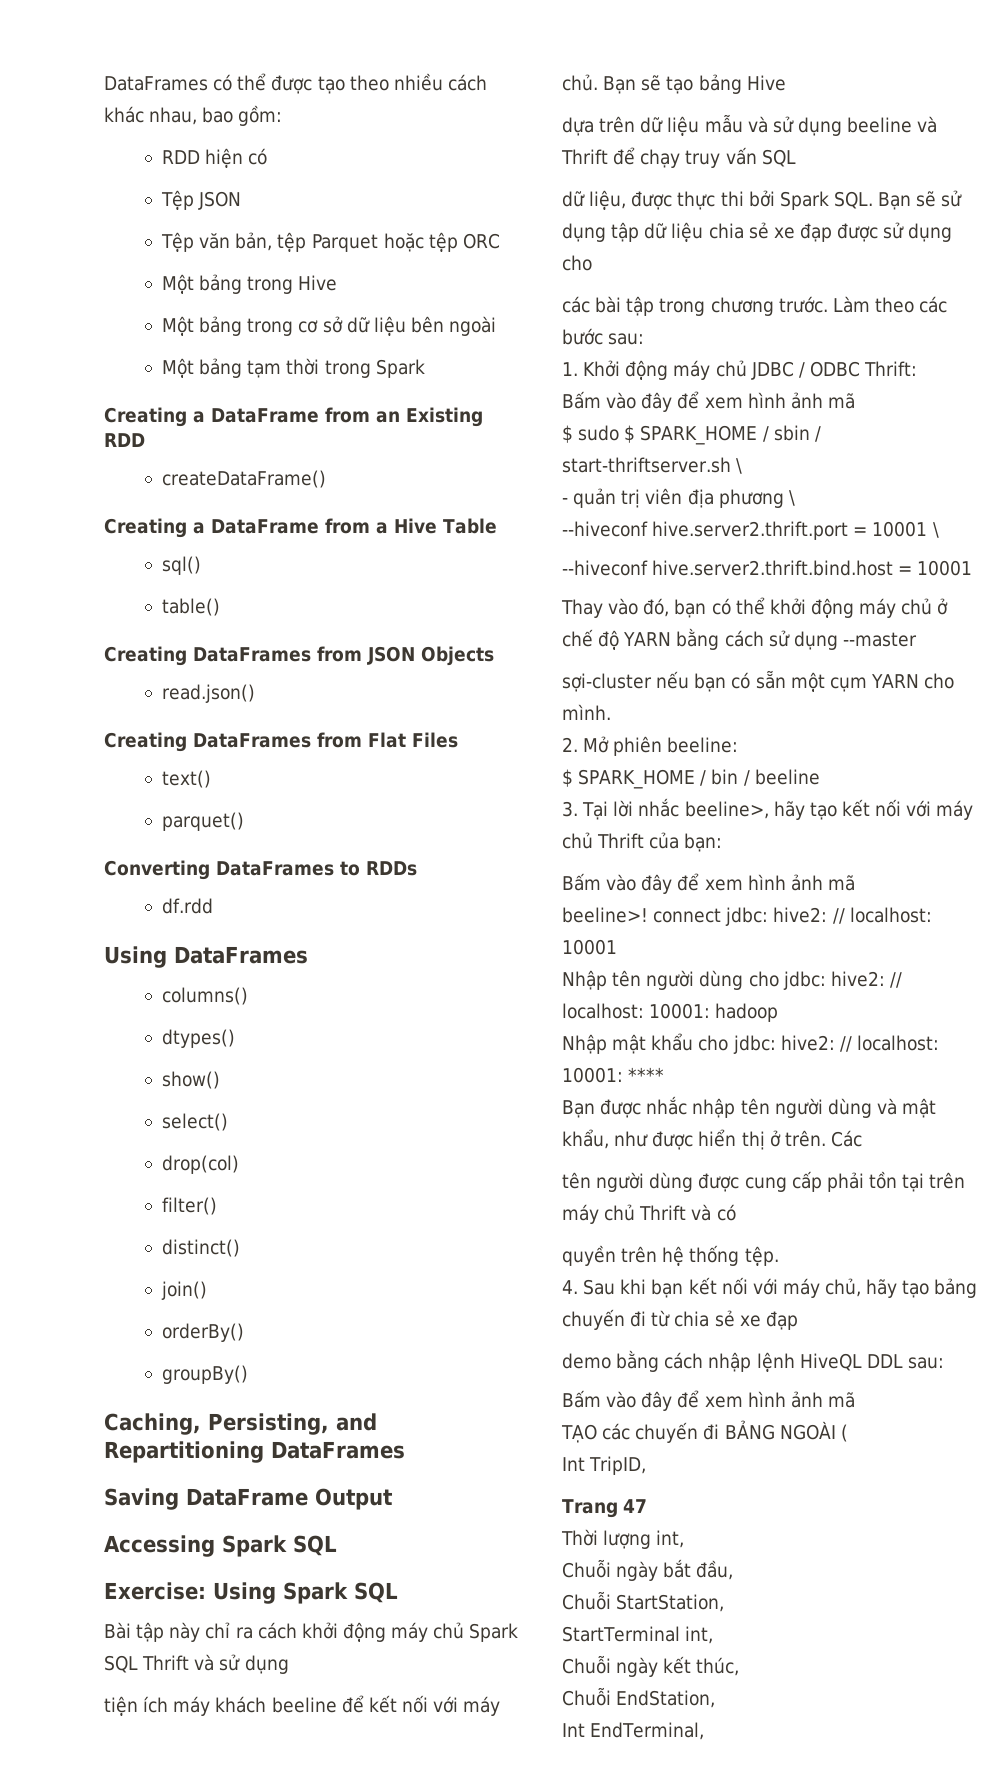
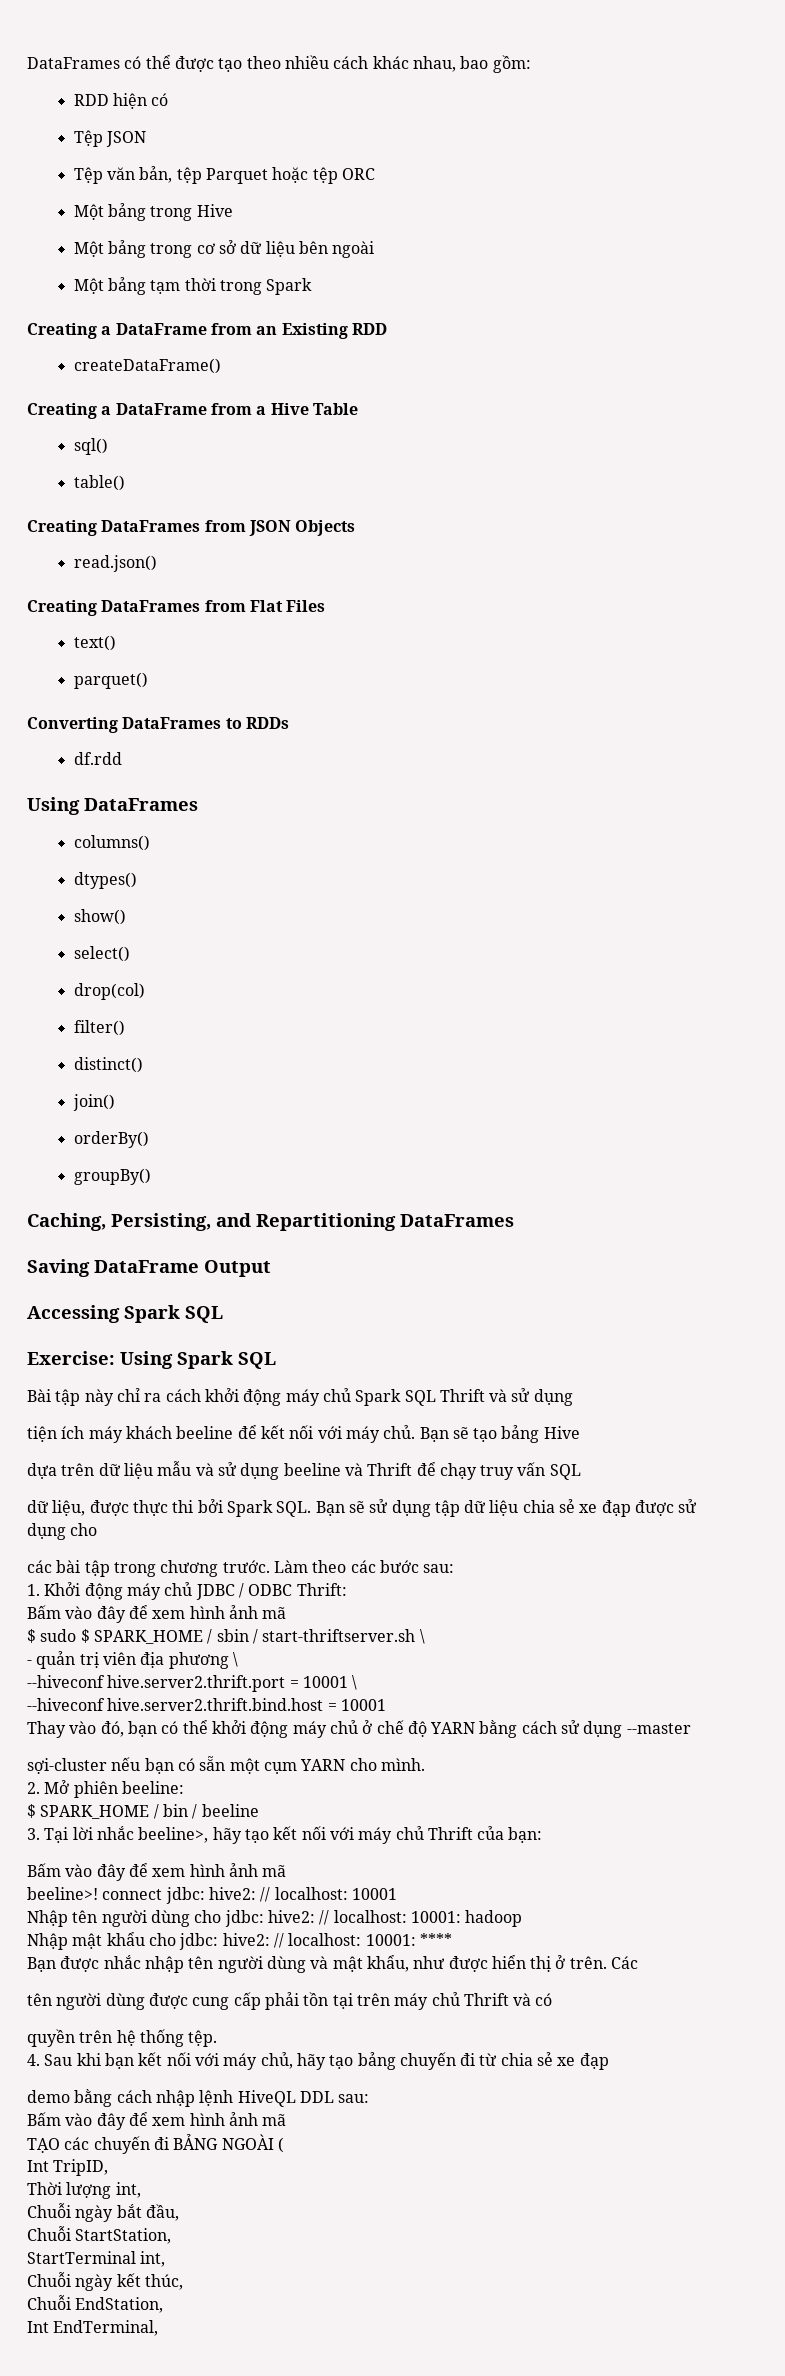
- Trang 47

